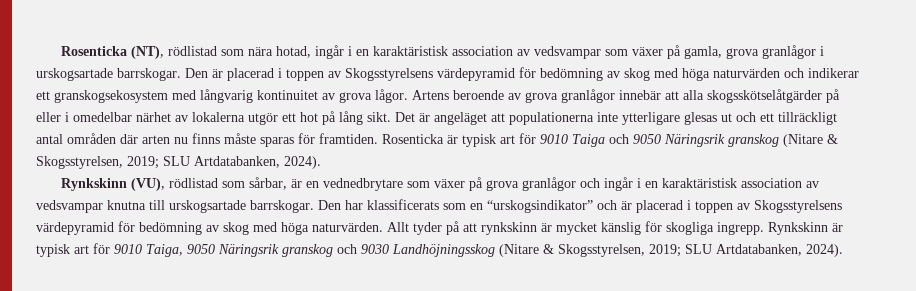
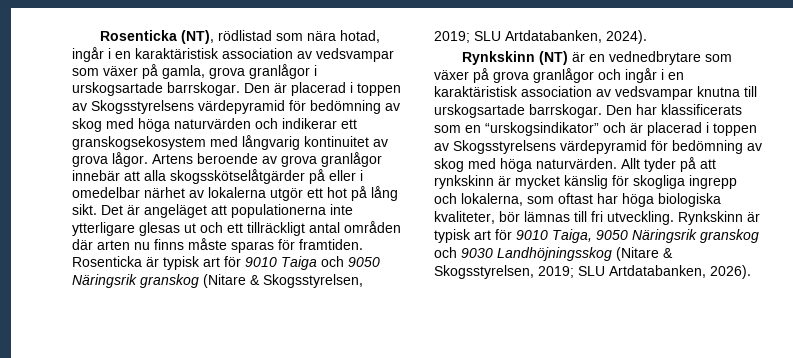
- Rynkskinn (VU), rödlistad som sårbar, är en vednedbrytare som växer på grova granlågor och ingår i en karaktäristisk association av vedsvampar knutna till urskogsartade barrskogar.
+ Rynkskinn (NT) är en vednedbrytare som växer på grova granlågor och ingår i en karaktäristisk association av vedsvampar knutna till urskogsartade barrskogar.
- Allt tyder på att rynkskinn är mycket känslig för skogliga ingrepp.
+ Allt tyder på att rynkskinn är mycket känslig för skogliga ingrepp och lokalerna, som oftast har höga biologiska kvaliteter, bör lämnas till fri utveckling.
- Rynkskinn är typisk art för 9010 Taiga, 9050 Näringsrik granskog och 9030 Landhöjningsskog (Nitare & Skogsstyrelsen, 2019; SLU Artdatabanken, 2024).
+ Rynkskinn är typisk art för 9010 Taiga, 9050 Näringsrik granskog och 9030 Landhöjningsskog (Nitare & Skogsstyrelsen, 2019; SLU Artdatabanken, 2026).

